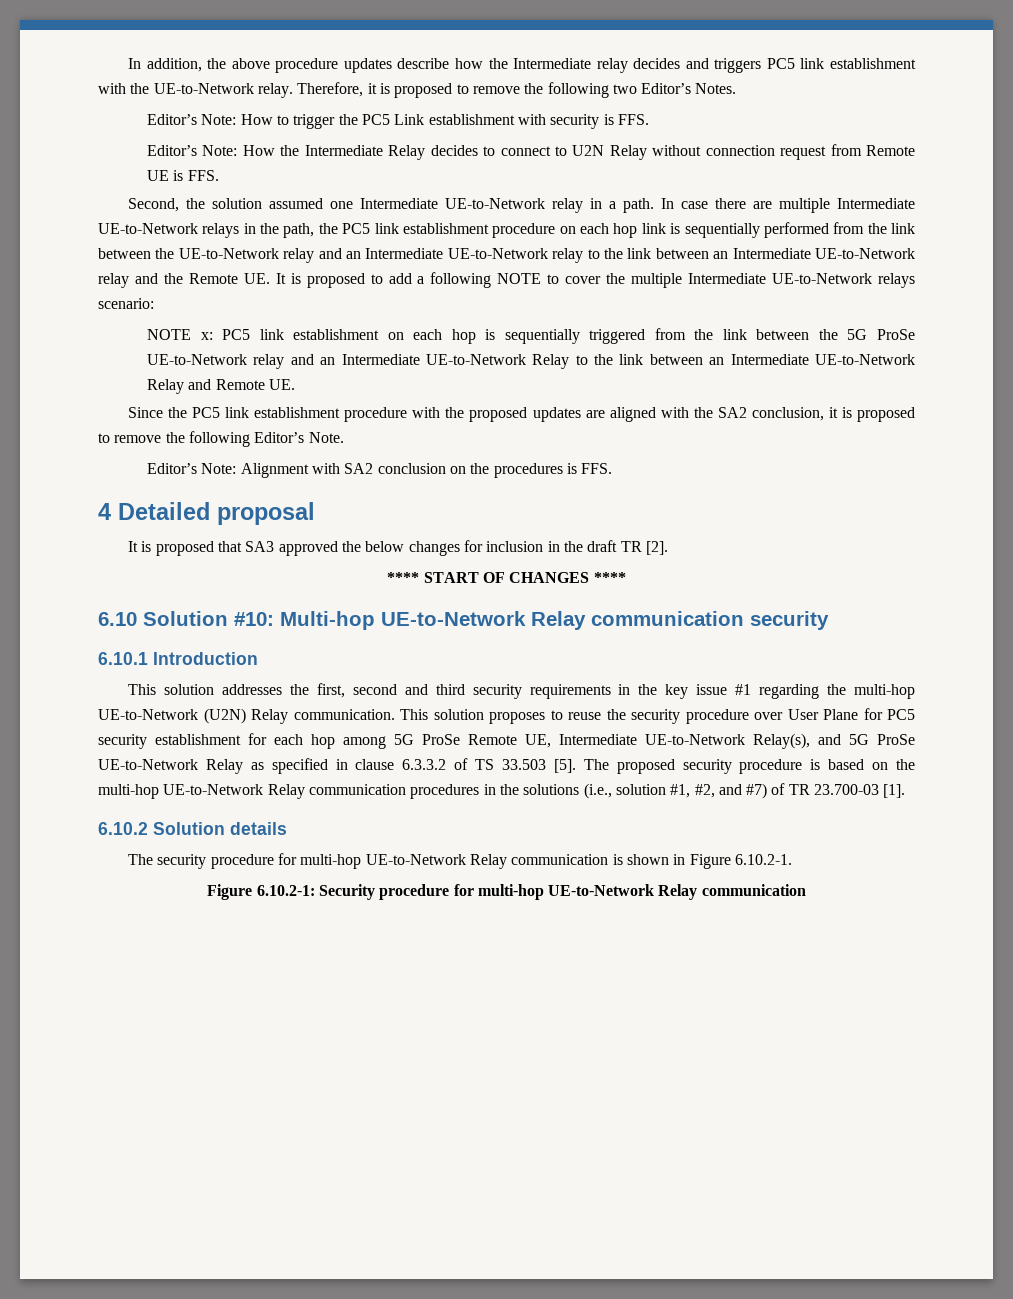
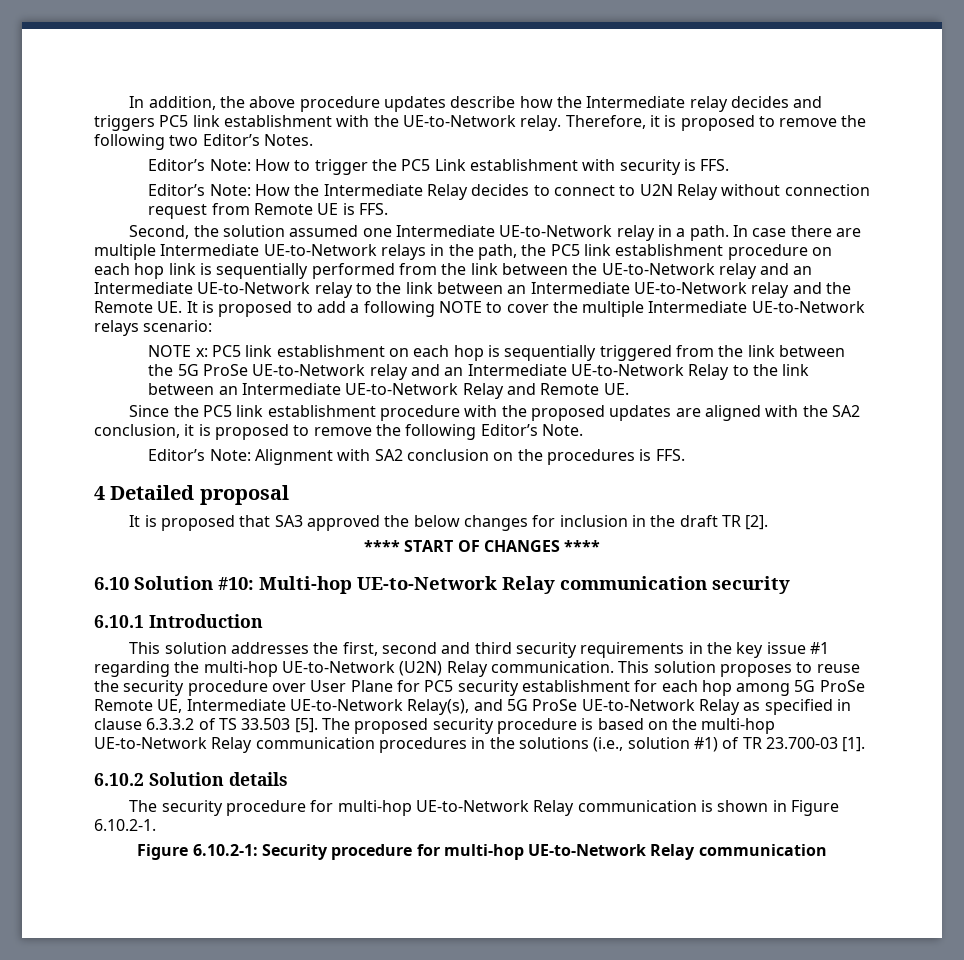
- The proposed security procedure is based on the multi-hop UE-to-Network Relay communication procedures in the solutions (i.e., solution #1, #2, and #7) of TR 23.700-03 [1].
+ The proposed security procedure is based on the multi-hop UE-to-Network Relay communication procedures in the solutions (i.e., solution #1) of TR 23.700-03 [1].

